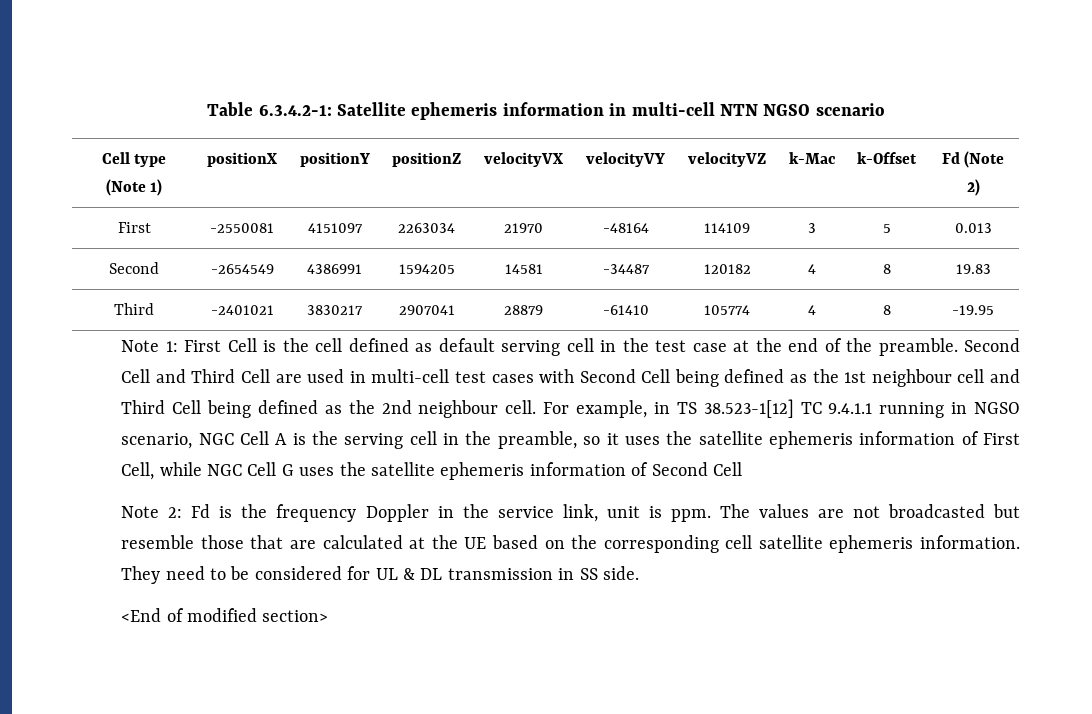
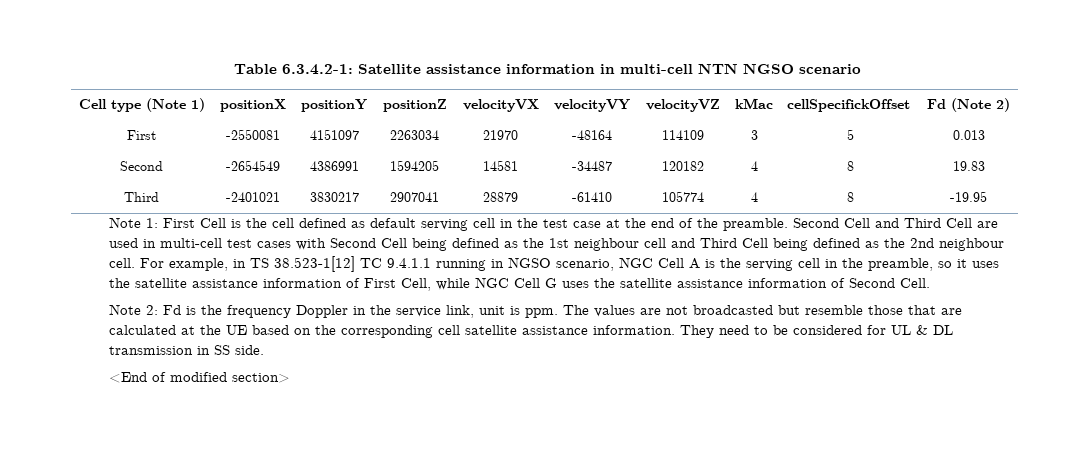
- Table 6.3.4.2-1: Satellite ephemeris information in multi-cell NTN NGSO scenario
+ Table 6.3.4.2-1: Satellite assistance information in multi-cell NTN NGSO scenario
- Cell type (Note 1) | positionX | positionY | positionZ | velocityVX | velocityVY | velocityVZ | k-Mac | k-Offset | Fd (Note 2)
+ Cell type (Note 1) | positionX | positionY | positionZ | velocityVX | velocityVY | velocityVZ | kMac | cellSpecifickOffset | Fd (Note 2)
- For example, in TS 38.523-1[12] TC 9.4.1.1 running in NGSO scenario, NGC Cell A is the serving cell in the preamble, so it uses the satellite ephemeris information of First Cell, while NGC Cell G uses the satellite ephemeris information of Second Cell
+ For example, in TS 38.523-1[12] TC 9.4.1.1 running in NGSO scenario, NGC Cell A is the serving cell in the preamble, so it uses the satellite assistance information of First Cell, while NGC Cell G uses the satellite assistance information of Second Cell.
- The values are not broadcasted but resemble those that are calculated at the UE based on the corresponding cell satellite ephemeris information.
+ The values are not broadcasted but resemble those that are calculated at the UE based on the corresponding cell satellite assistance information.

